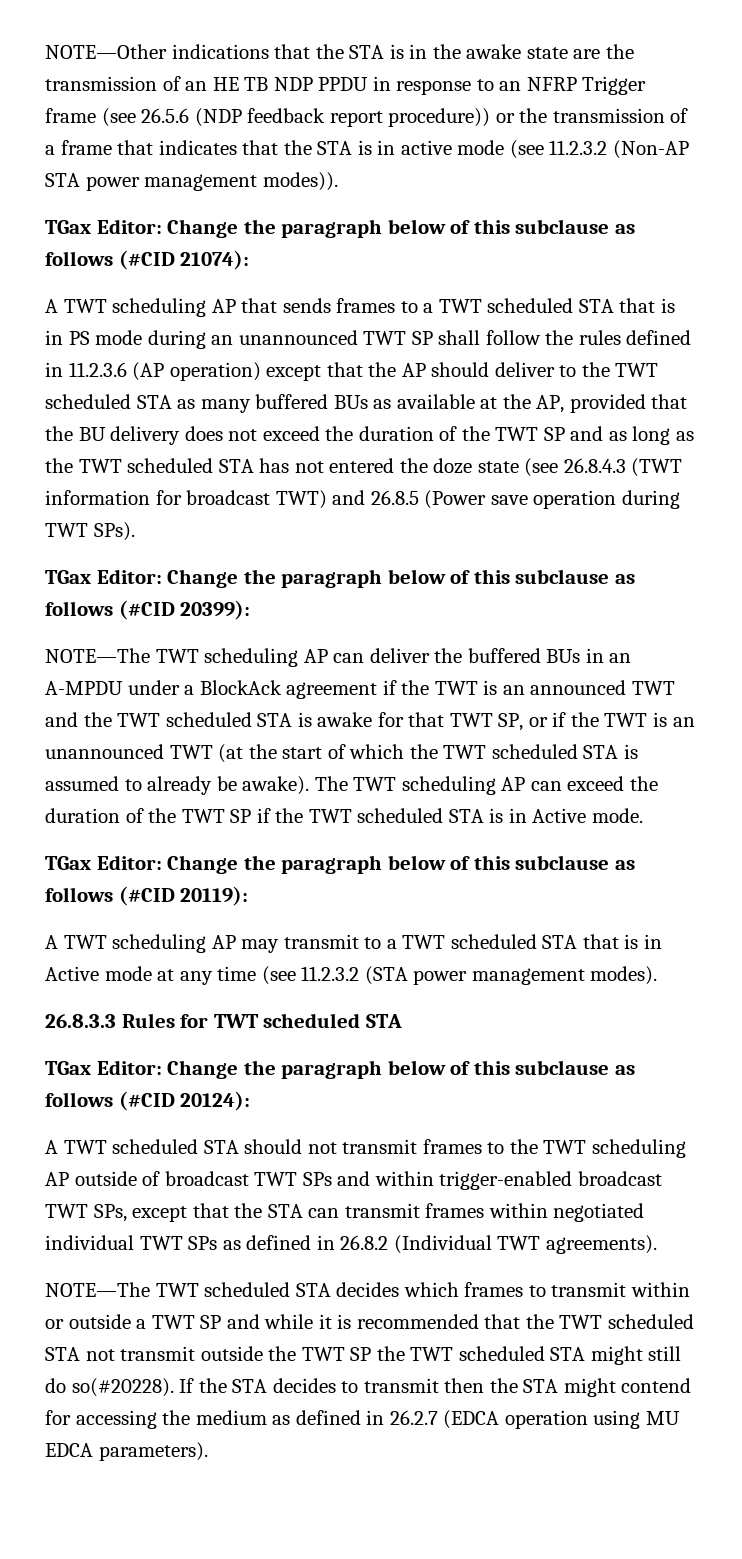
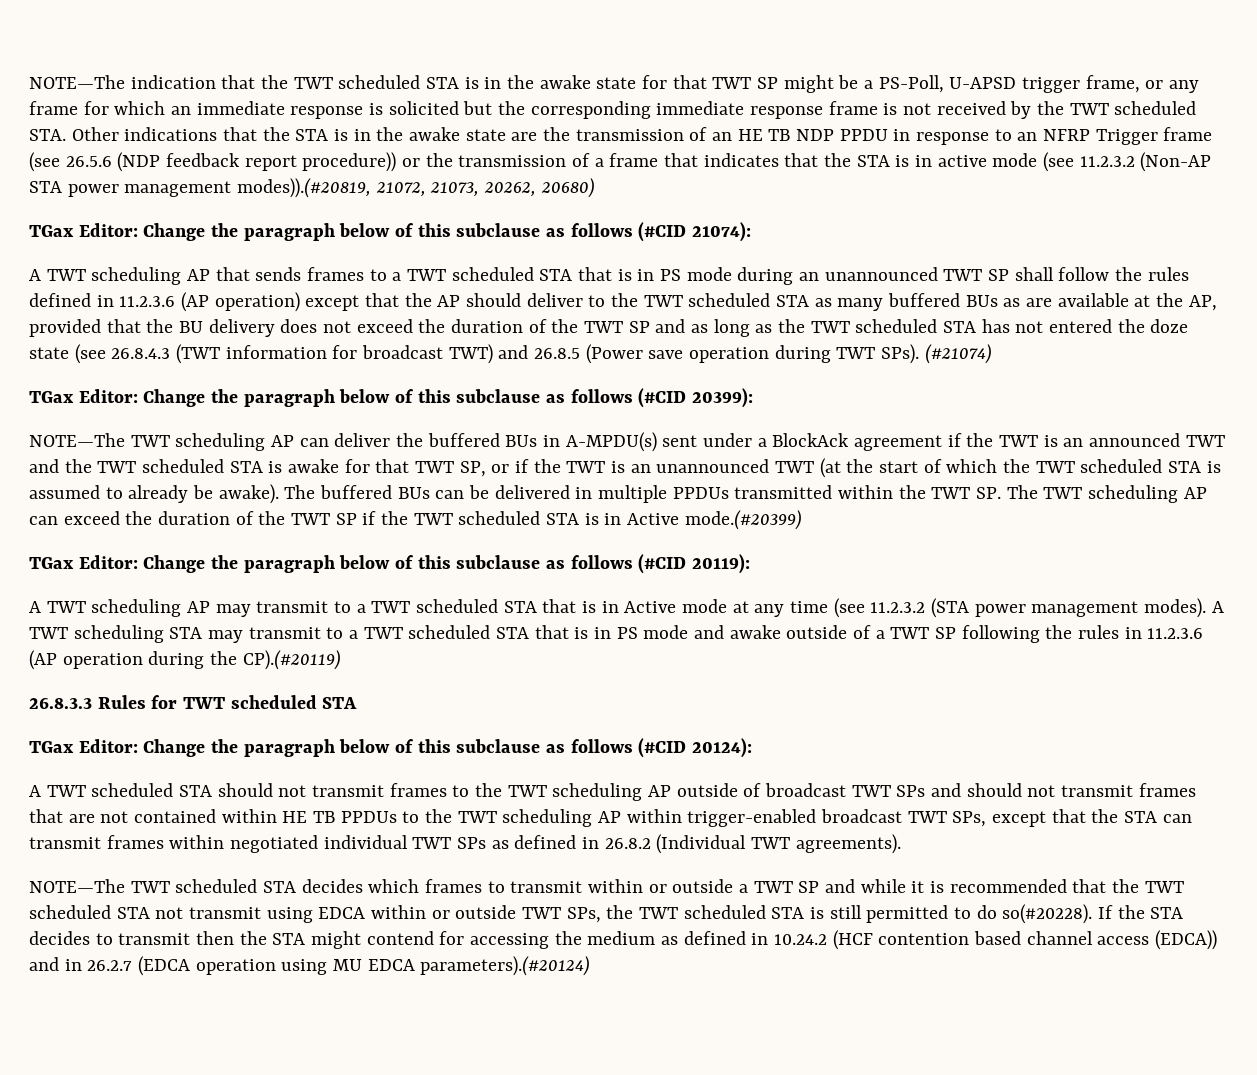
- NOTE—Other indications that the STA is in the awake state are the transmission of an HE TB NDP PPDU in response to an NFRP Trigger frame (see 26.5.6 (NDP feedback report procedure)) or the transmission of a frame that indicates that the STA is in active mode (see 11.2.3.2 (Non-AP STA power management modes)).
+ NOTE—The indication that the TWT scheduled STA is in the awake state for that TWT SP might be a PS-Poll, U-APSD trigger frame, or any frame for which an immediate response is solicited but the corresponding immediate response frame is not received by the TWT scheduled STA. Other indications that the STA is in the awake state are the transmission of an HE TB NDP PPDU in response to an NFRP Trigger frame (see 26.5.6 (NDP feedback report procedure)) or the transmission of a frame that indicates that the STA is in active mode (see 11.2.3.2 (Non-AP STA power management modes)).(#20819, 21072, 21073, 20262, 20680)
- A TWT scheduling AP that sends frames to a TWT scheduled STA that is in PS mode during an unannounced TWT SP shall follow the rules defined in 11.2.3.6 (AP operation) except that the AP should deliver to the TWT scheduled STA as many buffered BUs as available at the AP, provided that the BU delivery does not exceed the duration of the TWT SP and as long as the TWT scheduled STA has not entered the doze state (see 26.8.4.3 (TWT information for broadcast TWT) and 26.8.5 (Power save operation during TWT SPs).
+ A TWT scheduling AP that sends frames to a TWT scheduled STA that is in PS mode during an unannounced TWT SP shall follow the rules defined in 11.2.3.6 (AP operation) except that the AP should deliver to the TWT scheduled STA as many buffered BUs as are available at the AP, provided that the BU delivery does not exceed the duration of the TWT SP and as long as the TWT scheduled STA has not entered the doze state (see 26.8.4.3 (TWT information for broadcast TWT) and 26.8.5 (Power save operation during TWT SPs). (#21074)
- NOTE—The TWT scheduling AP can deliver the buffered BUs in an A-MPDU under a BlockAck agreement if the TWT is an announced TWT and the TWT scheduled STA is awake for that TWT SP, or if the TWT is an unannounced TWT (at the start of which the TWT scheduled STA is assumed to already be awake).
+ NOTE—The TWT scheduling AP can deliver the buffered BUs in A-MPDU(s) sent under a BlockAck agreement if the TWT is an announced TWT and the TWT scheduled STA is awake for that TWT SP, or if the TWT is an unannounced TWT (at the start of which the TWT scheduled STA is assumed to already be awake).
- The TWT scheduling AP can exceed the duration of the TWT SP if the TWT scheduled STA is in Active mode.
+ The buffered BUs can be delivered in multiple PPDUs transmitted within the TWT SP. The TWT scheduling AP can exceed the duration of the TWT SP if the TWT scheduled STA is in Active mode.(#20399)
+ A TWT scheduling STA may transmit to a TWT scheduled STA that is in PS mode and awake outside of a TWT SP following the rules in 11.2.3.6 (AP operation during the CP).(#20119)
- A TWT scheduled STA should not transmit frames to the TWT scheduling AP outside of broadcast TWT SPs and within trigger-enabled broadcast TWT SPs, except that the STA can transmit frames within negotiated individual TWT SPs as defined in 26.8.2 (Individual TWT agreements).
+ A TWT scheduled STA should not transmit frames to the TWT scheduling AP outside of broadcast TWT SPs and should not transmit frames that are not contained within HE TB PPDUs to the TWT scheduling AP within trigger-enabled broadcast TWT SPs, except that the STA can transmit frames within negotiated individual TWT SPs as defined in 26.8.2 (Individual TWT agreements).
- NOTE—The TWT scheduled STA decides which frames to transmit within or outside a TWT SP and while it is recommended that the TWT scheduled STA not transmit outside the TWT SP the TWT scheduled STA might still do so(#20228).
+ NOTE—The TWT scheduled STA decides which frames to transmit within or outside a TWT SP and while it is recommended that the TWT scheduled STA not transmit using EDCA within or outside TWT SPs, the TWT scheduled STA is still permitted to do so(#20228).
- If the STA decides to transmit then the STA might contend for accessing the medium as defined in 26.2.7 (EDCA operation using MU EDCA parameters).
+ If the STA decides to transmit then the STA might contend for accessing the medium as defined in 10.24.2 (HCF contention based channel access (EDCA)) and in 26.2.7 (EDCA operation using MU EDCA parameters).(#20124)

